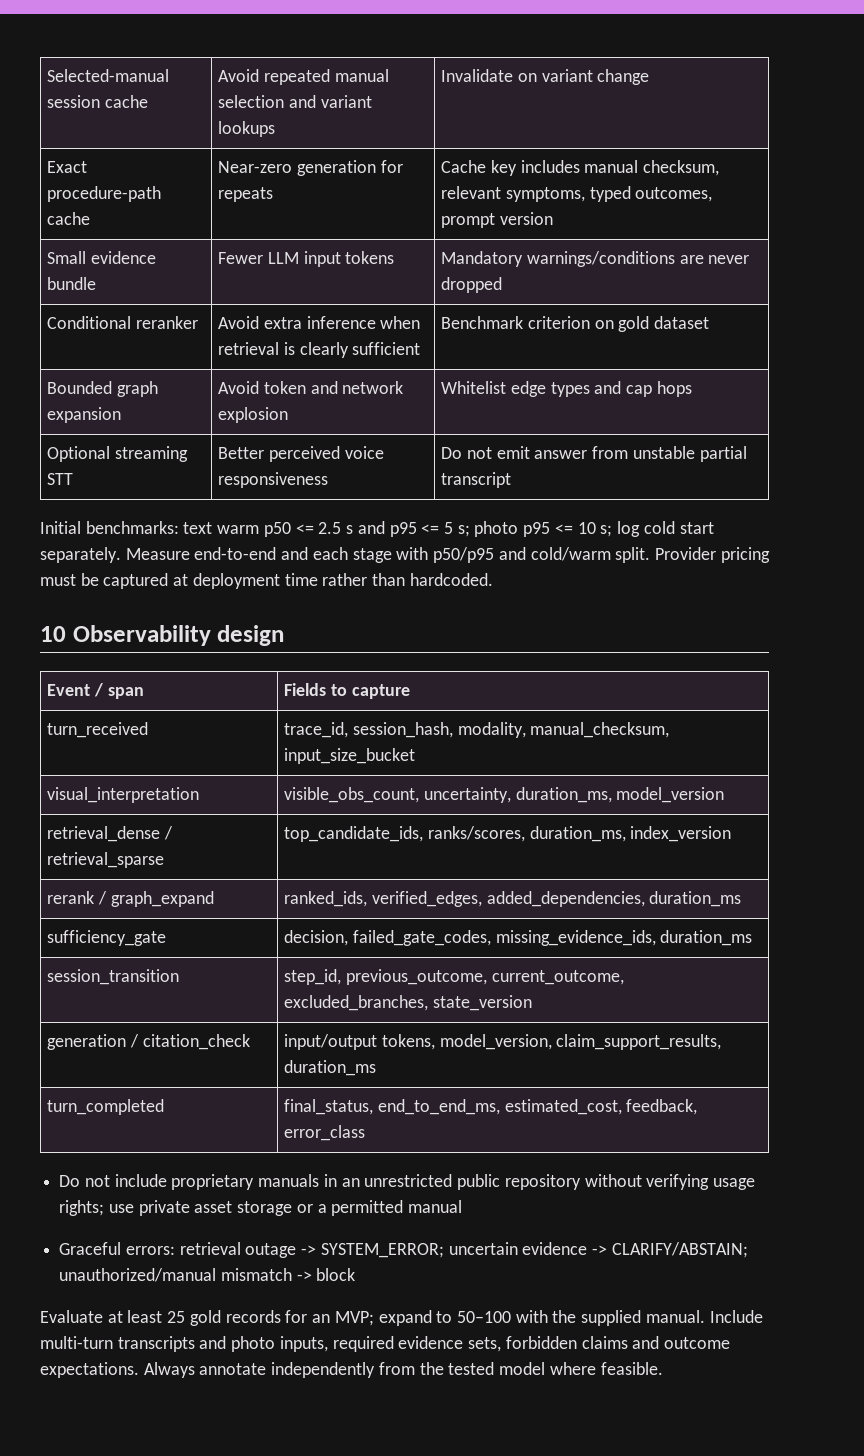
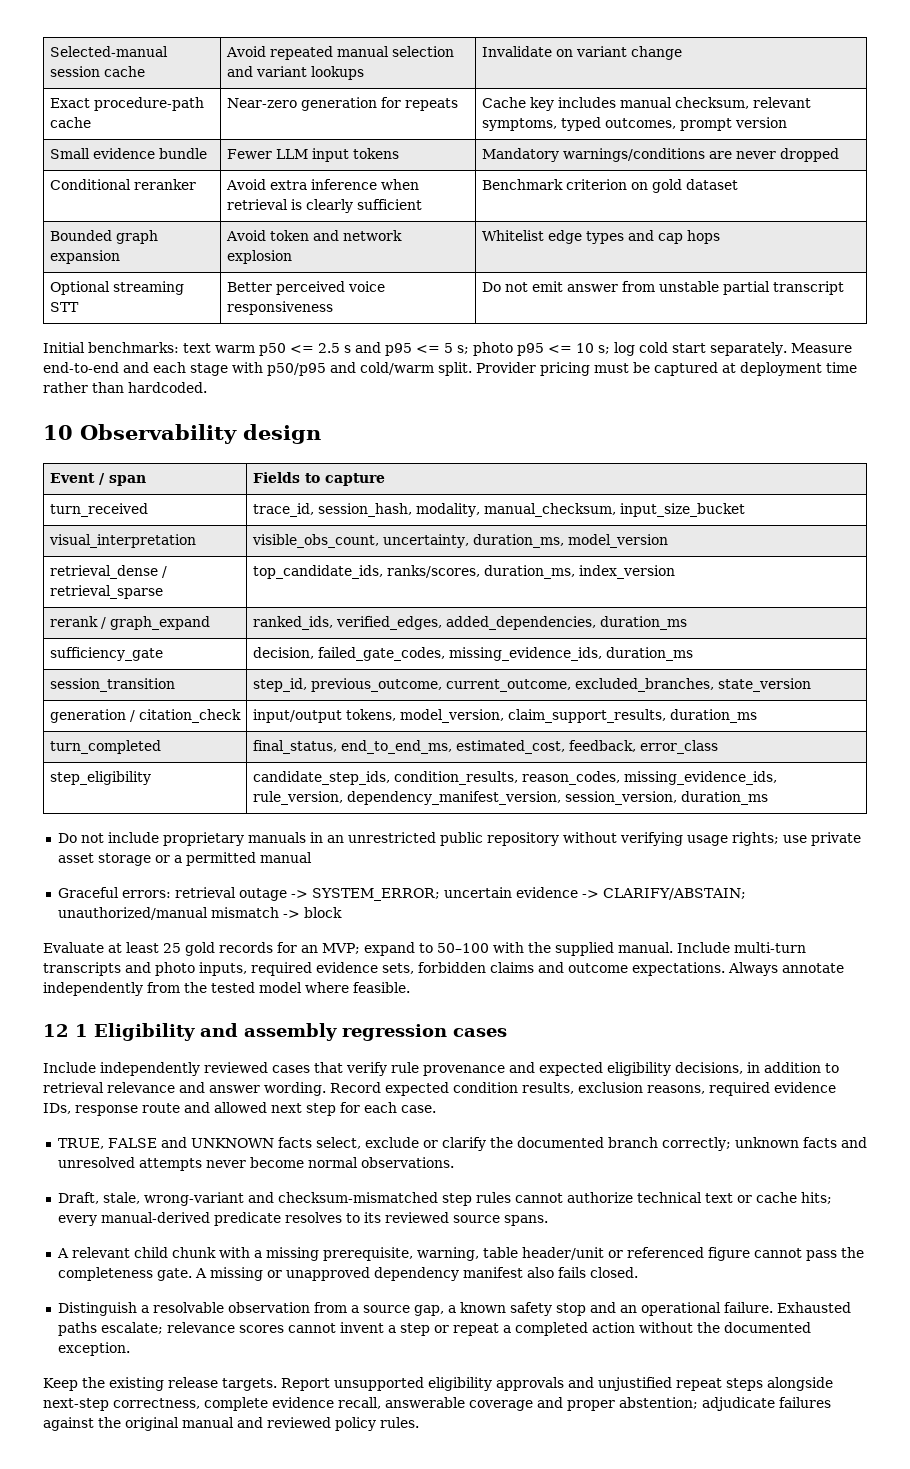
+ step_eligibility | candidate_step_ids, condition_results, reason_codes, missing_evidence_ids, rule_version, dependency_manifest_version, session_version, duration_ms
+ 12 1 Eligibility and assembly regression cases
+ Include independently reviewed cases that verify rule provenance and expected eligibility decisions, in addition to retrieval relevance and answer wording. Record expected condition results, exclusion reasons, required evidence IDs, response route and allowed next step for each case.
+ TRUE, FALSE and UNKNOWN facts select, exclude or clarify the documented branch correctly; unknown facts and unresolved attempts never become normal observations.
+ Draft, stale, wrong-variant and checksum-mismatched step rules cannot authorize technical text or cache hits; every manual-derived predicate resolves to its reviewed source spans.
+ A relevant child chunk with a missing prerequisite, warning, table header/unit or referenced figure cannot pass the completeness gate. A missing or unapproved dependency manifest also fails closed.
+ Distinguish a resolvable observation from a source gap, a known safety stop and an operational failure. Exhausted paths escalate; relevance scores cannot invent a step or repeat a completed action without the documented exception.
+ Keep the existing release targets. Report unsupported eligibility approvals and unjustified repeat steps alongside next-step correctness, complete evidence recall, answerable coverage and proper abstention; adjudicate failures against the original manual and reviewed policy rules.

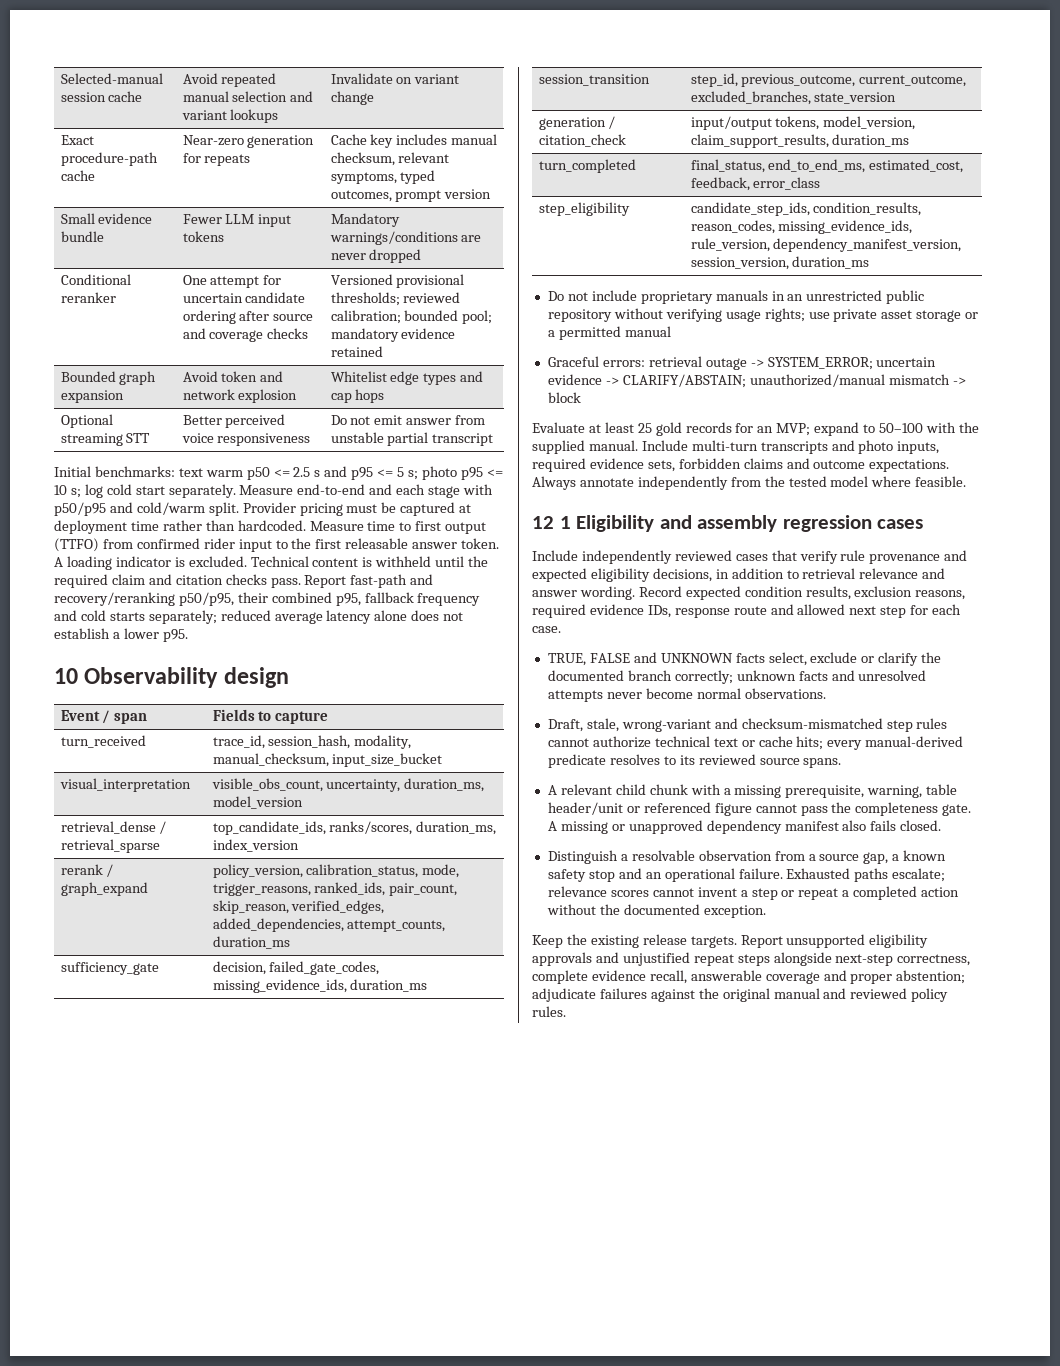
- Conditional reranker | Avoid extra inference when retrieval is clearly sufficient | Benchmark criterion on gold dataset
+ Conditional reranker | One attempt for uncertain candidate ordering after source and coverage checks | Versioned provisional thresholds; reviewed calibration; bounded pool; mandatory evidence retained
+ Measure time to first output (TTFO) from confirmed rider input to the first releasable answer token. A loading indicator is excluded. Technical content is withheld until the required claim and citation checks pass. Report fast-path and recovery/reranking p50/p95, their combined p95, fallback frequency and cold starts separately; reduced average latency alone does not establish a lower p95.
- rerank / graph_expand | ranked_ids, verified_edges, added_dependencies, duration_ms
+ rerank / graph_expand | policy_version, calibration_status, mode, trigger_reasons, ranked_ids, pair_count, skip_reason, verified_edges, added_dependencies, attempt_counts, duration_ms

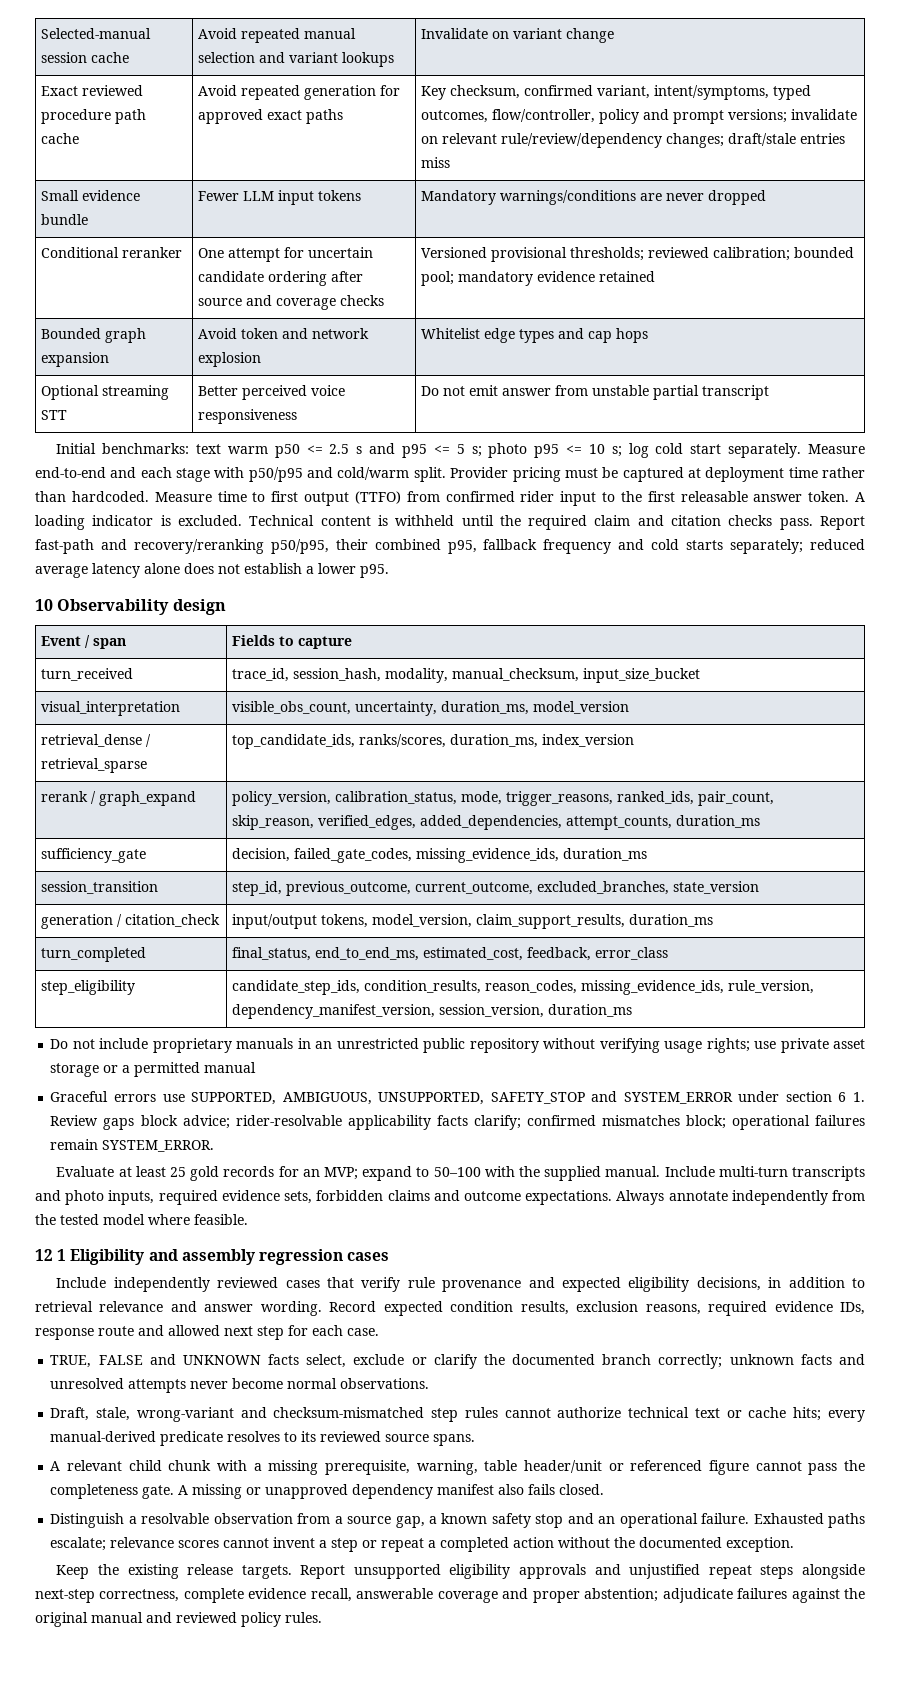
- Exact procedure-path cache | Near-zero generation for repeats | Cache key includes manual checksum, relevant symptoms, typed outcomes, prompt version
+ Exact reviewed procedure path cache | Avoid repeated generation for approved exact paths | Key checksum, confirmed variant, intent/symptoms, typed outcomes, flow/controller, policy and prompt versions; invalidate on relevant rule/review/dependency changes; draft/stale entries miss
- Graceful errors: retrieval outage -> SYSTEM_ERROR; uncertain evidence -> CLARIFY/ABSTAIN; unauthorized/manual mismatch -> block
+ Graceful errors use SUPPORTED, AMBIGUOUS, UNSUPPORTED, SAFETY_STOP and SYSTEM_ERROR under section 6 1. Review gaps block advice; rider-resolvable applicability facts clarify; confirmed mismatches block; operational failures remain SYSTEM_ERROR.

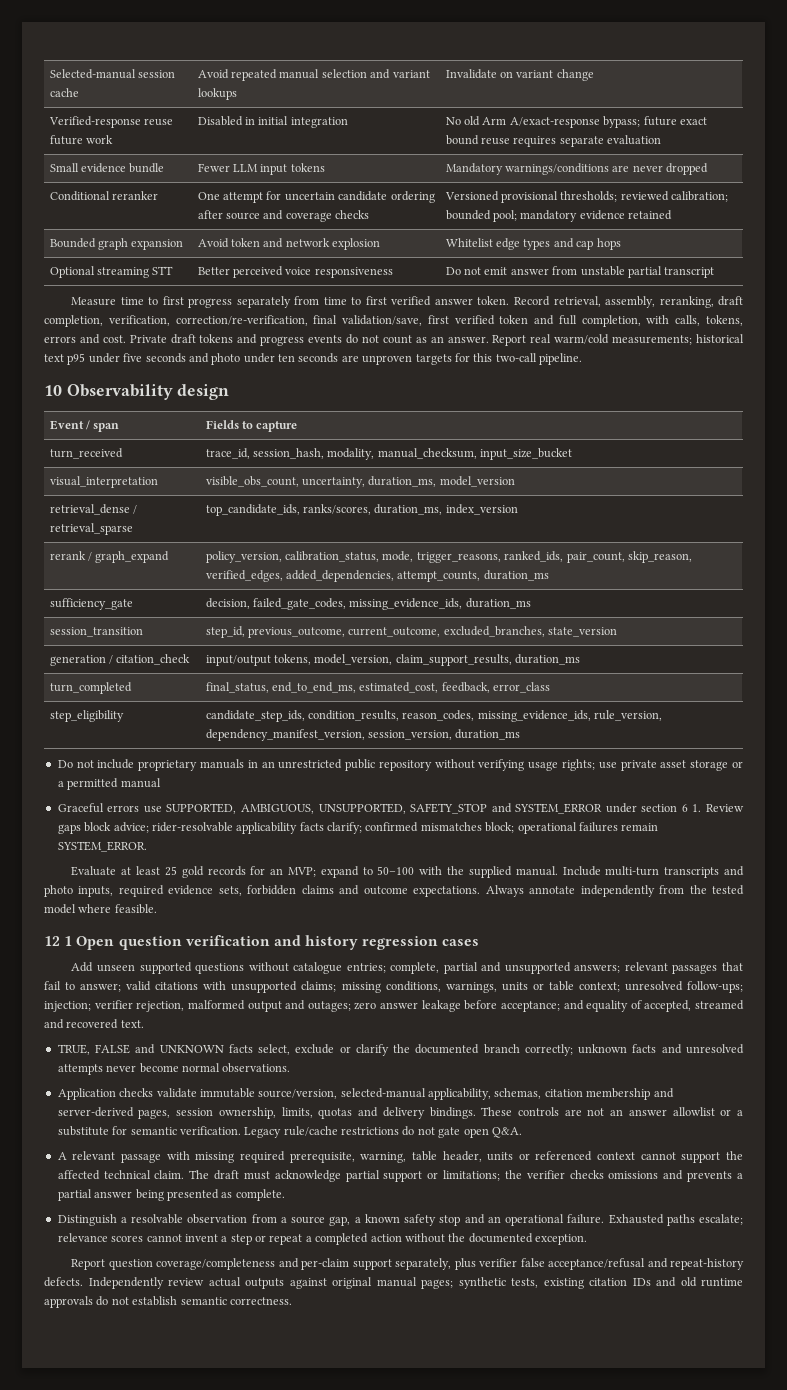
- Exact reviewed procedure path cache | Avoid repeated generation for approved exact paths | Key checksum, confirmed variant, intent/symptoms, typed outcomes, flow/controller, policy and prompt versions; invalidate on relevant rule/review/dependency changes; draft/stale entries miss
+ Verified-response reuse future work | Disabled in initial integration | No old Arm A/exact-response bypass; future exact bound reuse requires separate evaluation
- Initial benchmarks: text warm p50 <= 2.5 s and p95 <= 5 s; photo p95 <= 10 s; log cold start separately. Measure end-to-end and each stage with p50/p95 and cold/warm split. Provider pricing must be captured at deployment time rather than hardcoded. Measure time to first output (TTFO) from confirmed rider input to the first releasable answer token. A loading indicator is excluded. Technical content is withheld until the required claim and citation checks pass. Report fast-path and recovery/reranking p50/p95, their combined p95, fallback frequency and cold starts separately; reduced average latency alone does not establish a lower p95.
+ Measure time to first progress separately from time to first verified answer token. Record retrieval, assembly, reranking, draft completion, verification, correction/re-verification, final validation/save, first verified token and full completion, with calls, tokens, errors and cost. Private draft tokens and progress events do not count as an answer. Report real warm/cold measurements; historical text p95 under five seconds and photo under ten seconds are unproven targets for this two-call pipeline.
- 12 1 Eligibility and assembly regression cases
- Include independently reviewed cases that verify rule provenance and expected eligibility decisions, in addition to retrieval relevance and answer wording. Record expected condition results, exclusion reasons, required evidence IDs, response route and allowed next step for each case.
+ 12 1 Open question verification and history regression cases
+ Add unseen supported questions without catalogue entries; complete, partial and unsupported answers; relevant passages that fail to answer; valid citations with unsupported claims; missing conditions, warnings, units or table context; unresolved follow-ups; injection; verifier rejection, malformed output and outages; zero answer leakage before acceptance; and equality of accepted, streamed and recovered text.
- Draft, stale, wrong-variant and checksum-mismatched step rules cannot authorize technical text or cache hits; every manual-derived predicate resolves to its reviewed source spans.
- A relevant child chunk with a missing prerequisite, warning, table header/unit or referenced figure cannot pass the completeness gate. A missing or unapproved dependency manifest also fails closed.
+ Application checks validate immutable source/version, selected-manual applicability, schemas, citation membership and server-derived pages, session ownership, limits, quotas and delivery bindings. These controls are not an answer allowlist or a substitute for semantic verification. Legacy rule/cache restrictions do not gate open Q&A.
+ A relevant passage with missing required prerequisite, warning, table header, units or referenced context cannot support the affected technical claim. The draft must acknowledge partial support or limitations; the verifier checks omissions and prevents a partial answer being presented as complete.
- Keep the existing release targets. Report unsupported eligibility approvals and unjustified repeat steps alongside next-step correctness, complete evidence recall, answerable coverage and proper abstention; adjudicate failures against the original manual and reviewed policy rules.
+ Report question coverage/completeness and per-claim support separately, plus verifier false acceptance/refusal and repeat-history defects. Independently review actual outputs against original manual pages; synthetic tests, existing citation IDs and old runtime approvals do not establish semantic correctness.

